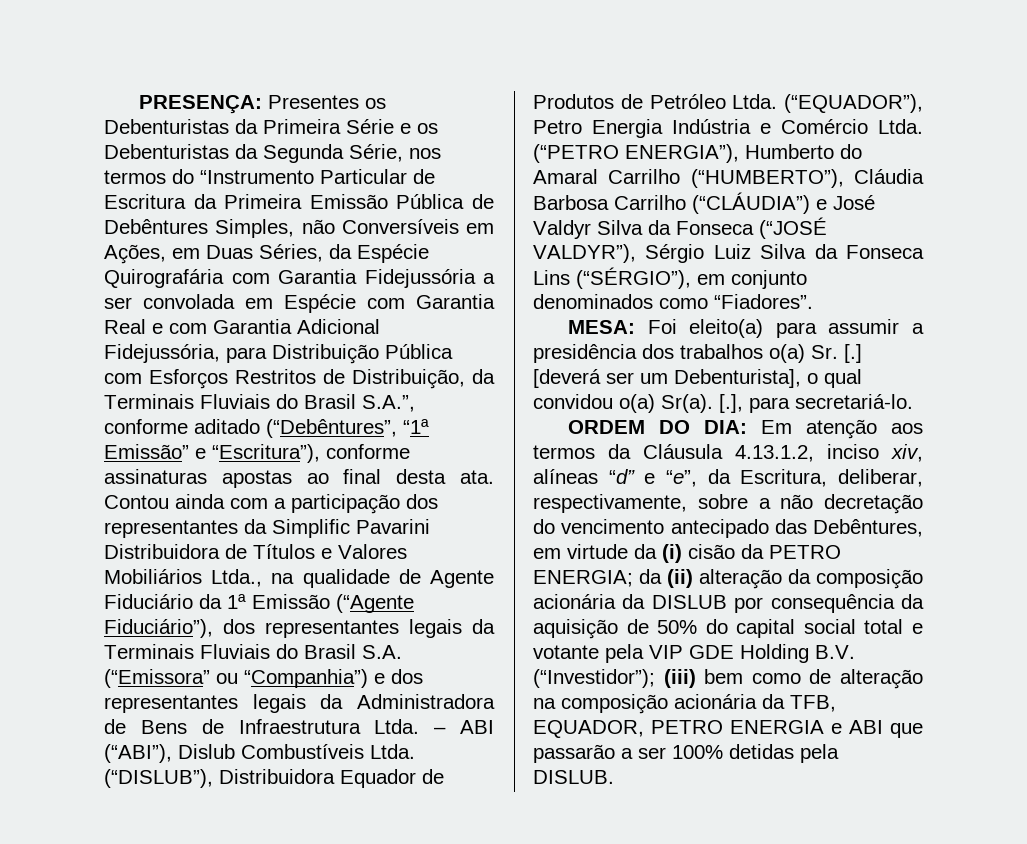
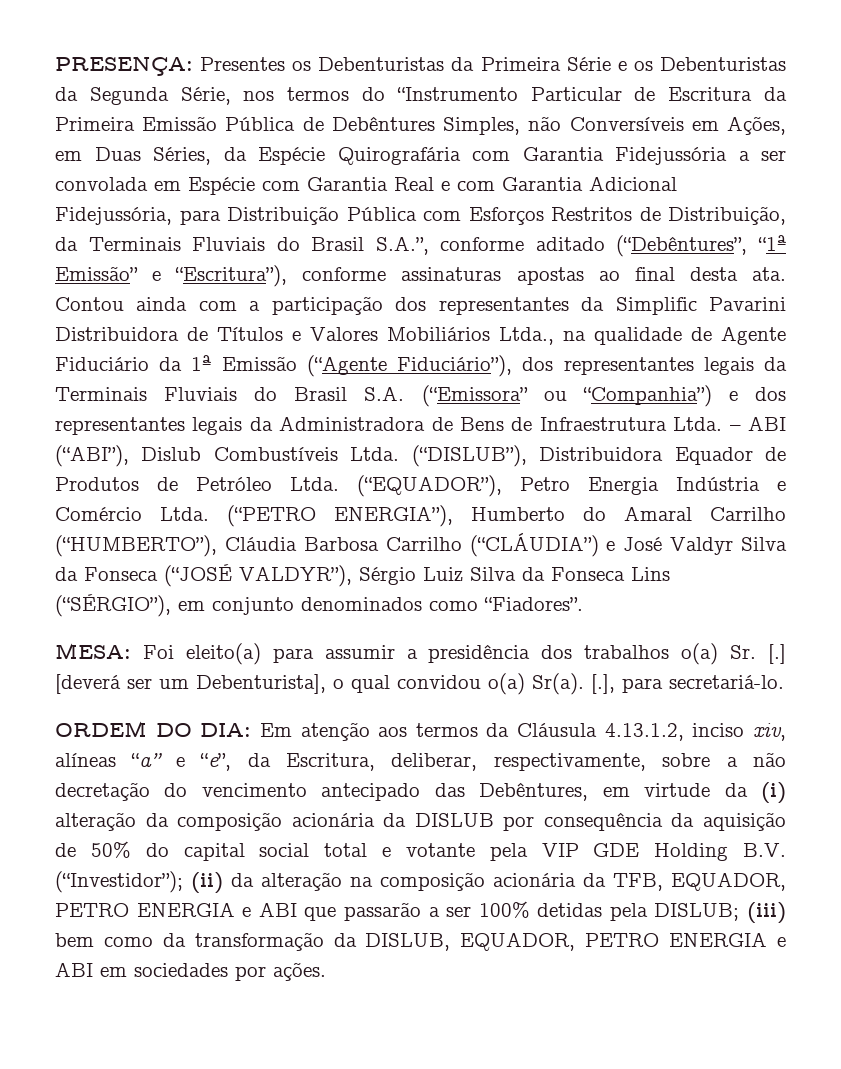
- Em atenção aos termos da Cláusula 4.13.1.2, inciso xiv, alíneas “d” e “e”, da Escritura, deliberar, respectivamente, sobre a não decretação do vencimento antecipado das Debêntures, em virtude da (i) cisão da PETRO ENERGIA; da (ii) alteração da composição acionária da DISLUB por consequência da aquisição de 50% do capital social total e votante pela VIP GDE Holding B.V. (“Investidor”);
+ Em atenção aos termos da Cláusula 4.13.1.2, inciso xiv, alíneas “a” e “e”, da Escritura, deliberar, respectivamente, sobre a não decretação do vencimento antecipado das Debêntures, em virtude da (i) alteração da composição acionária da DISLUB por consequência da aquisição de 50% do capital social total e votante pela VIP GDE Holding B.V. (“Investidor”);
- (iii) bem como de alteração na composição acionária da TFB, EQUADOR, PETRO ENERGIA e ABI que passarão a ser 100% detidas pela DISLUB.
+ (ii) da alteração na composição acionária da TFB, EQUADOR, PETRO ENERGIA e ABI que passarão a ser 100% detidas pela DISLUB; (iii) bem como da transformação da DISLUB, EQUADOR, PETRO ENERGIA e ABI em sociedades por ações.

